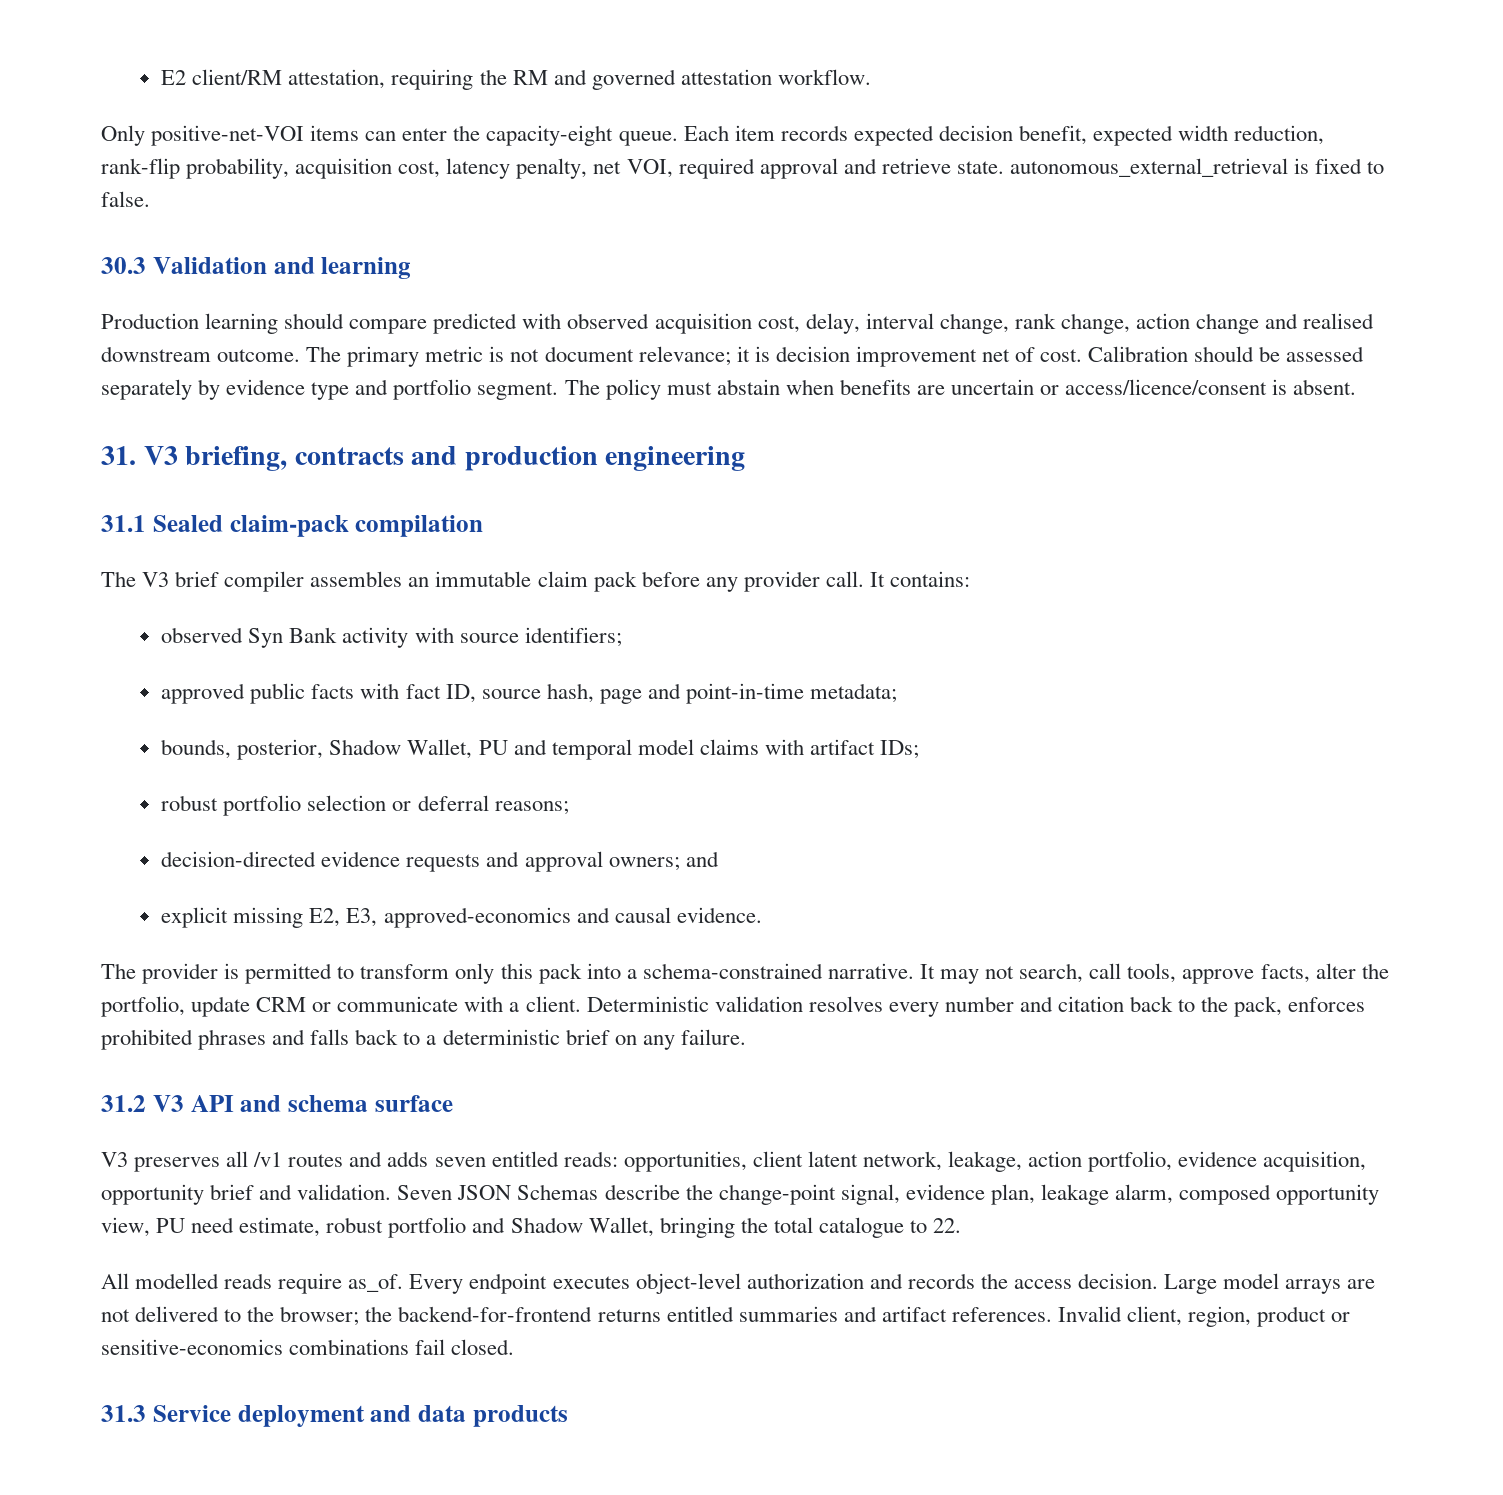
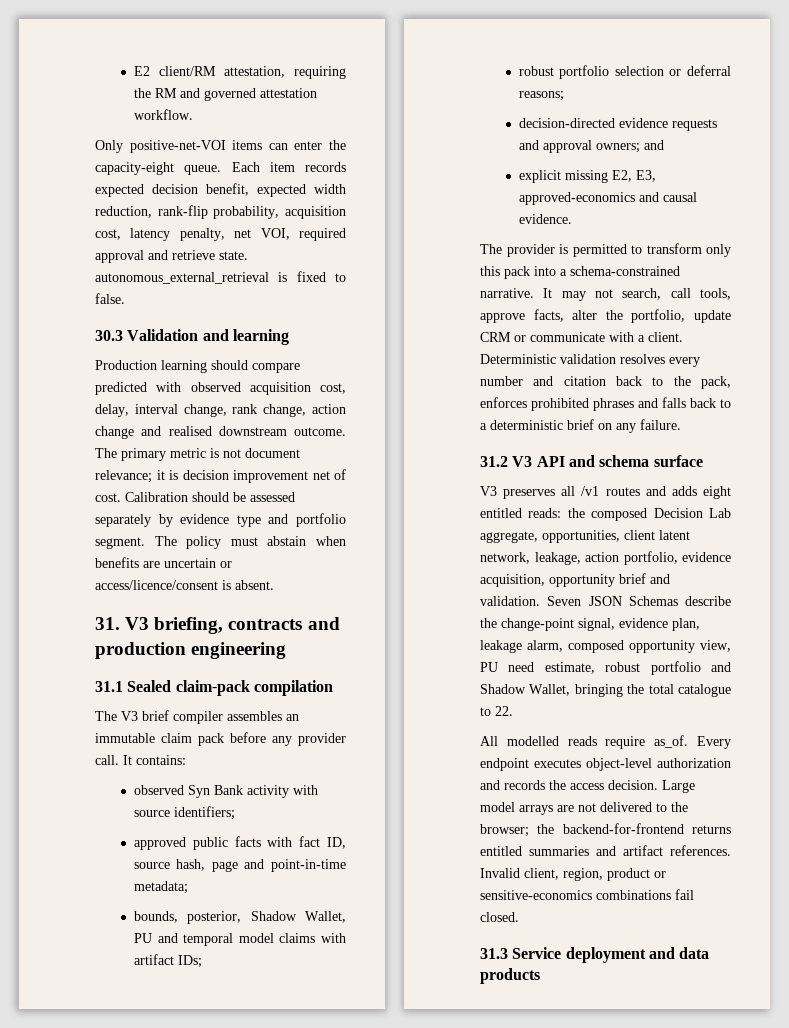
- V3 preserves all /v1 routes and adds seven entitled reads: opportunities, client latent network, leakage, action portfolio, evidence acquisition, opportunity brief and validation.
+ V3 preserves all /v1 routes and adds eight entitled reads: the composed Decision Lab aggregate, opportunities, client latent network, leakage, action portfolio, evidence acquisition, opportunity brief and validation.

